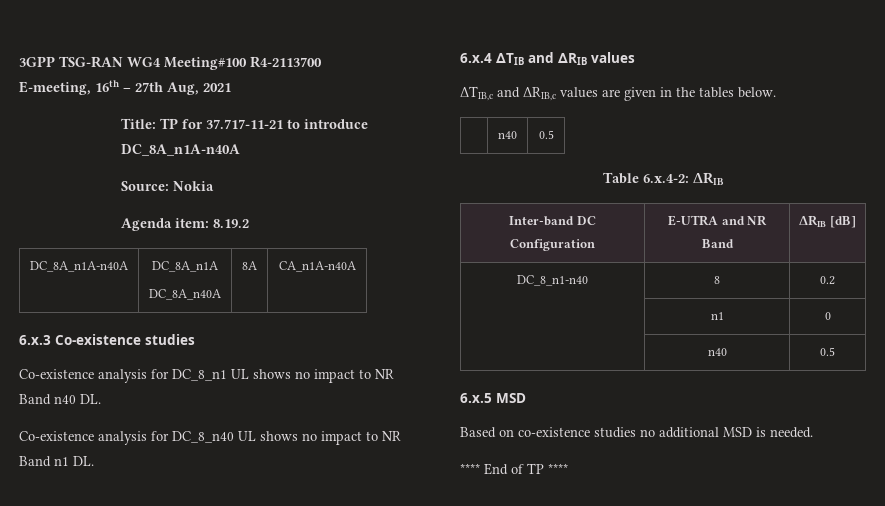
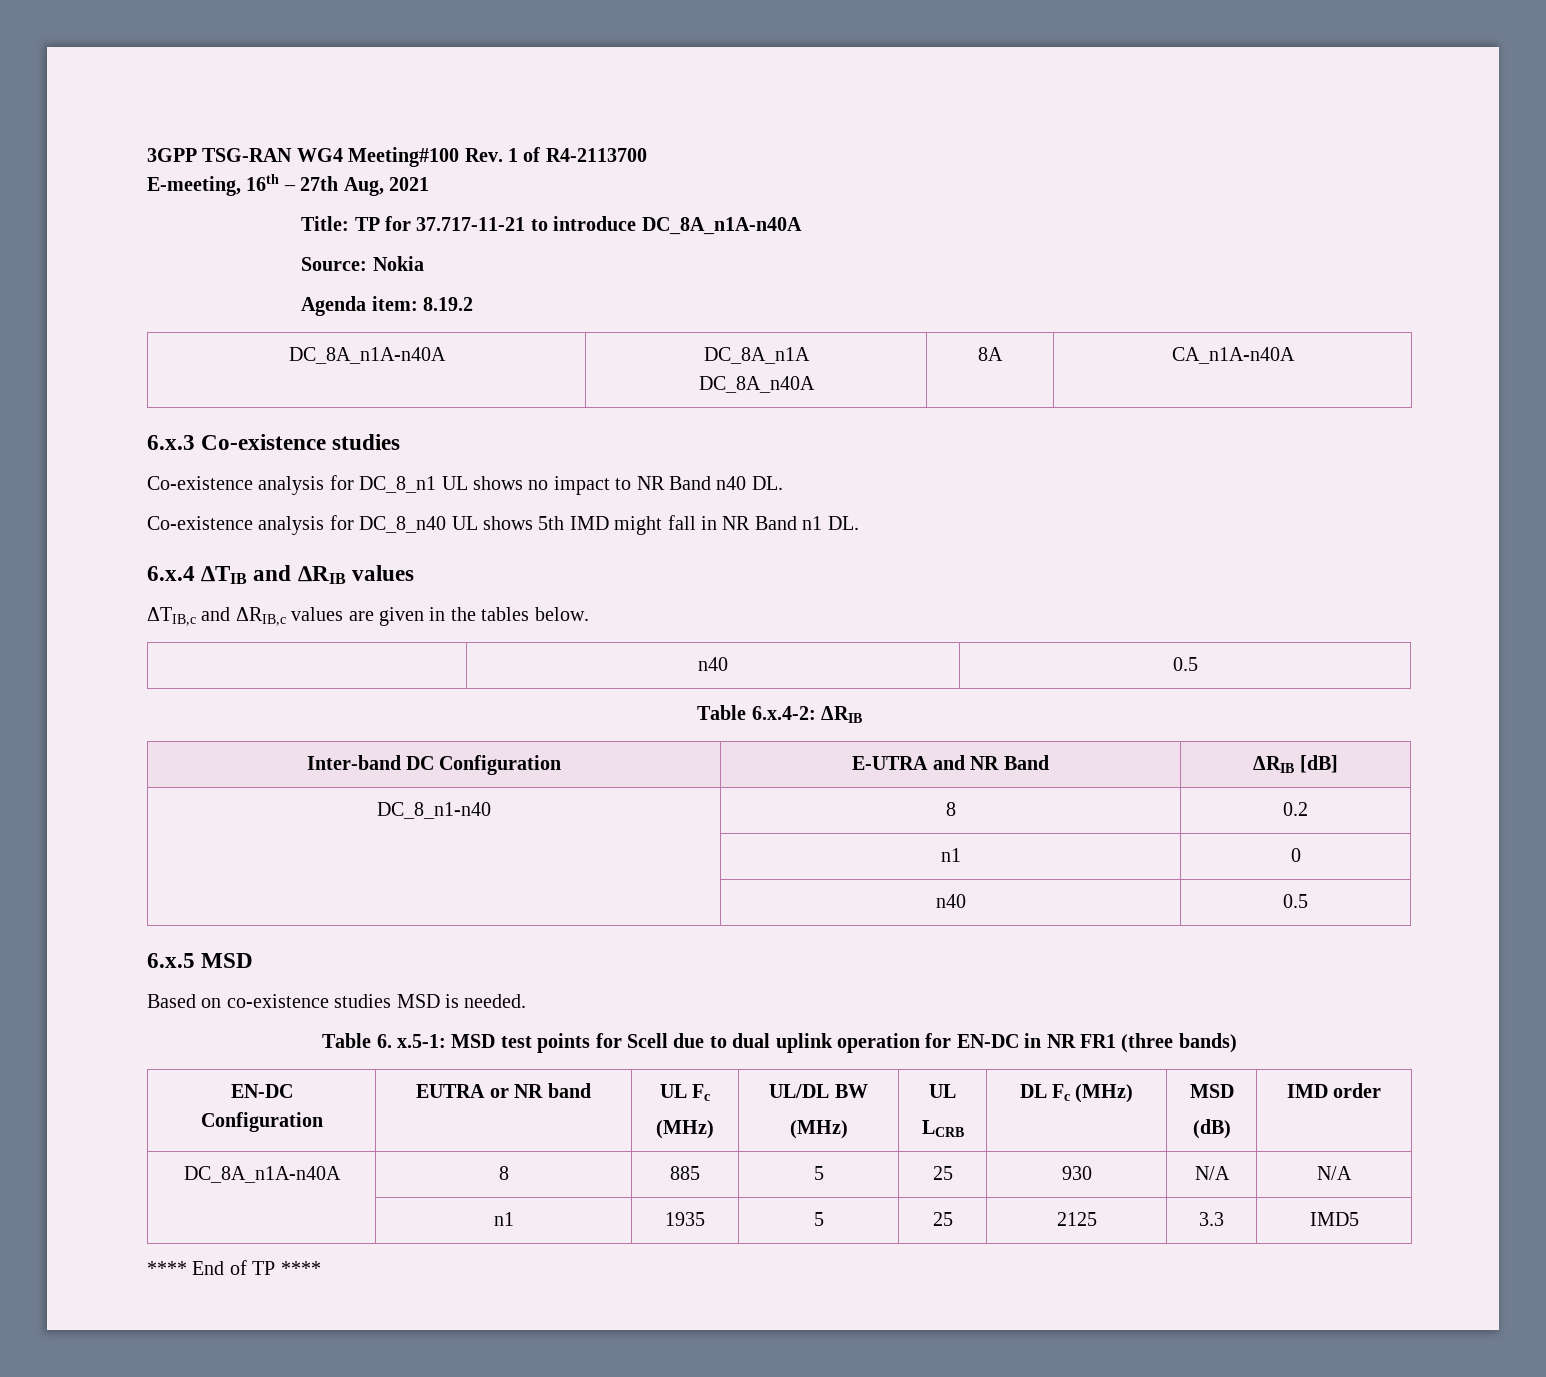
- 3GPP TSG-RAN WG4 Meeting#100 R4-2113700
+ 3GPP TSG-RAN WG4 Meeting#100 Rev. 1 of R4-2113700
- Co-existence analysis for DC_8_n40 UL shows no impact to NR Band n1 DL.
+ Co-existence analysis for DC_8_n40 UL shows 5th IMD might fall in NR Band n1 DL.
- Based on co-existence studies no additional MSD is needed.
+ Based on co-existence studies MSD is needed.
+ Table 6. x.5-1: MSD test points for Scell due to dual uplink operation for EN-DC in NR FR1 (three bands)
+ EN-DC
+ Configuration | EUTRA or NR band | UL Fc
+ (MHz) | UL/DL BW
+ (MHz) | UL
+ LCRB | DL Fc (MHz) | MSD
+ (dB) | IMD order
+ DC_8A_n1A-n40A | 8 | 885 | 5 | 25 | 930 | N/A | N/A
+ | n1 | 1935 | 5 | 25 | 2125 | 3.3 | IMD5

